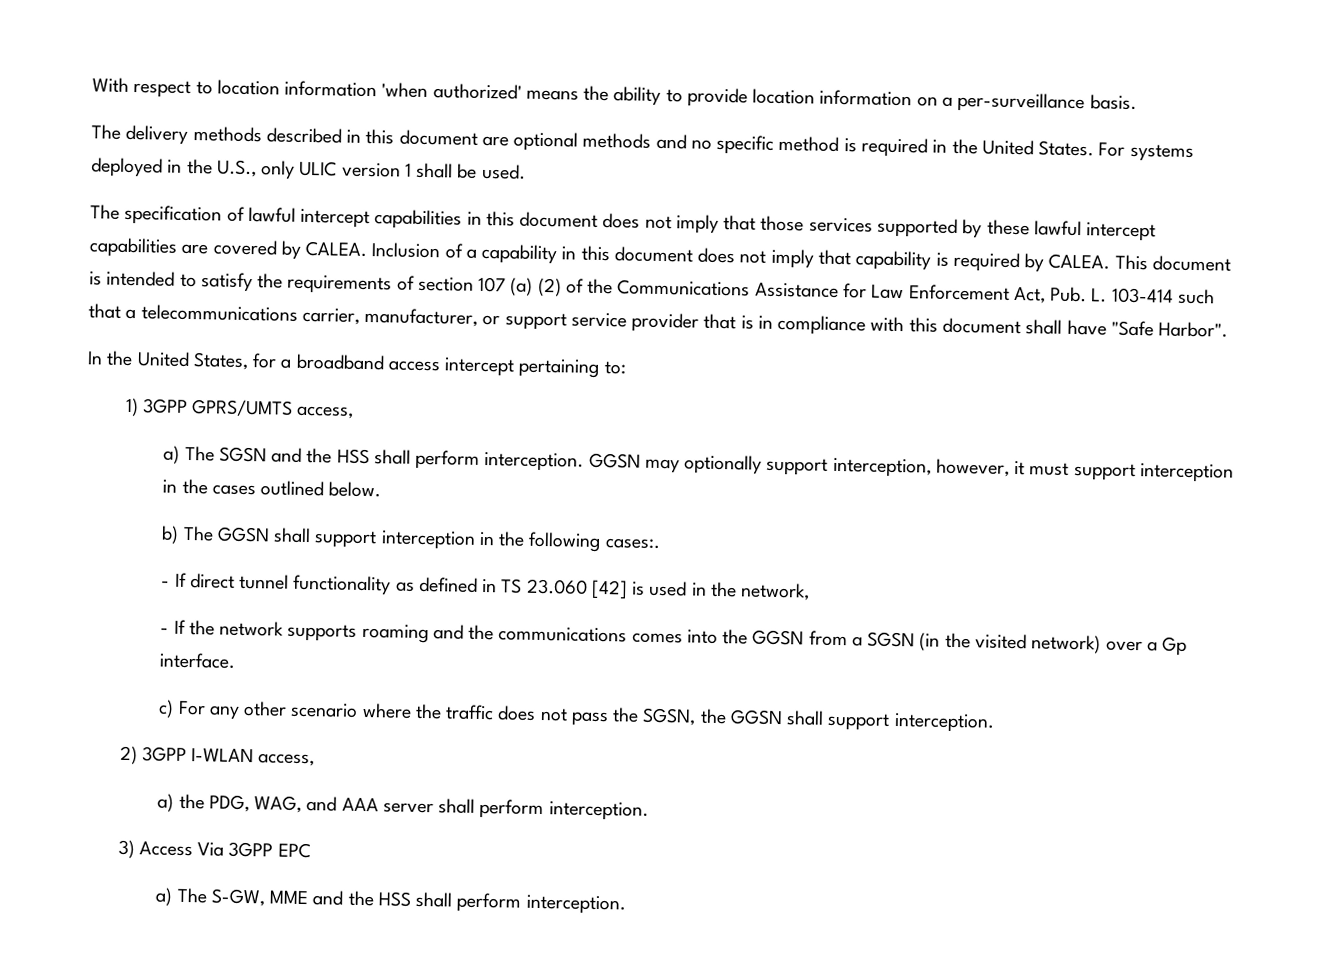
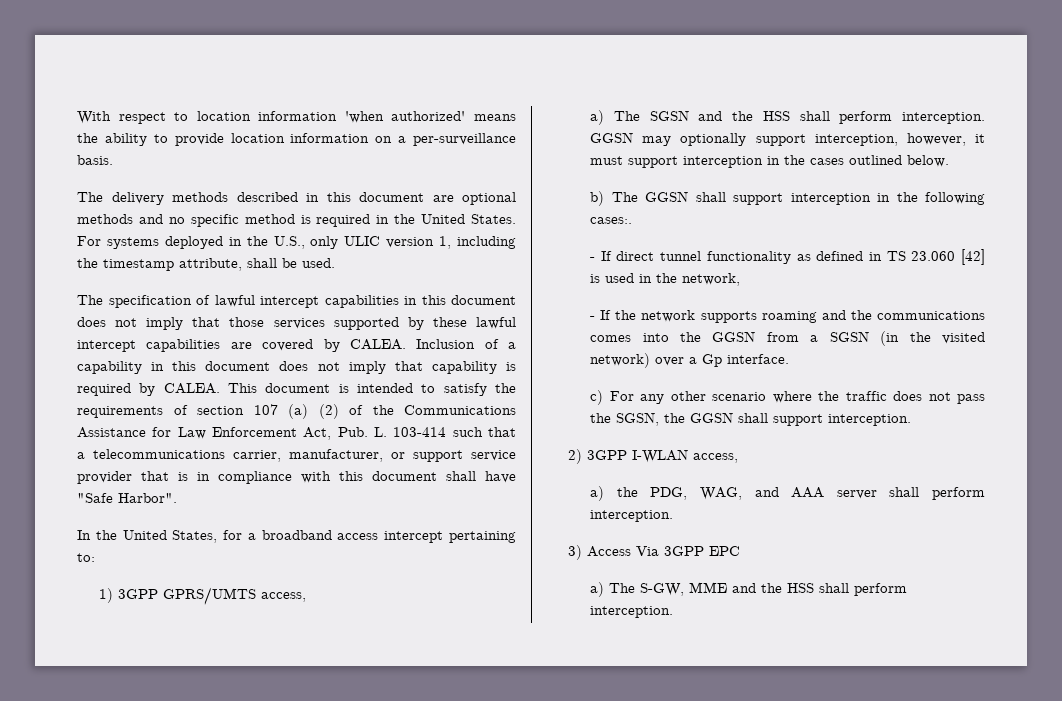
- For systems deployed in the U.S., only ULIC version 1 shall be used.
+ For systems deployed in the U.S., only ULIC version 1, including the timestamp attribute, shall be used.

